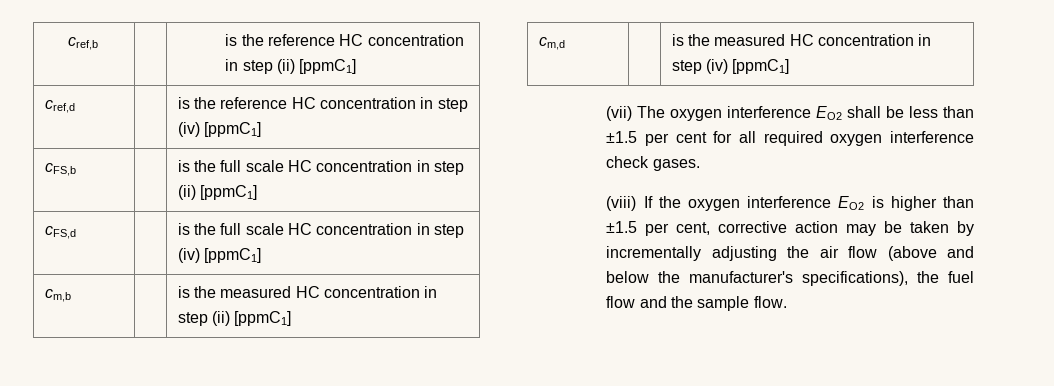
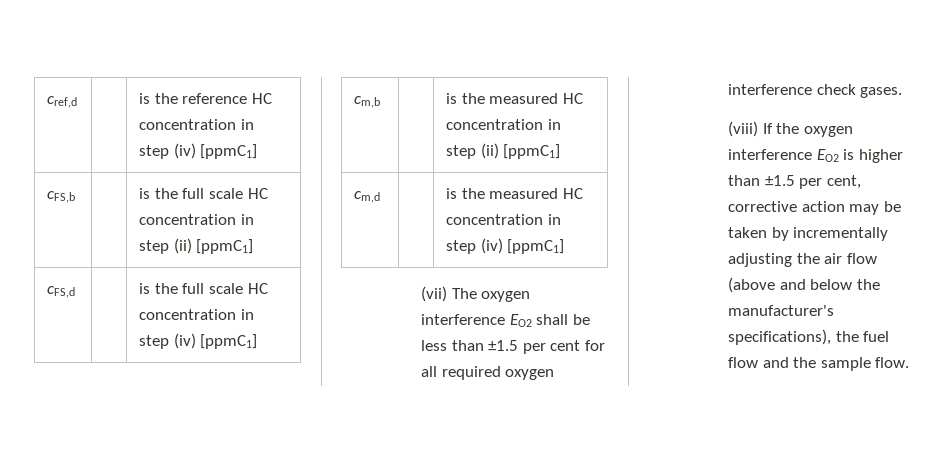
- cref,b | | is the reference HC concentration in step (ii) [ppmC1]

